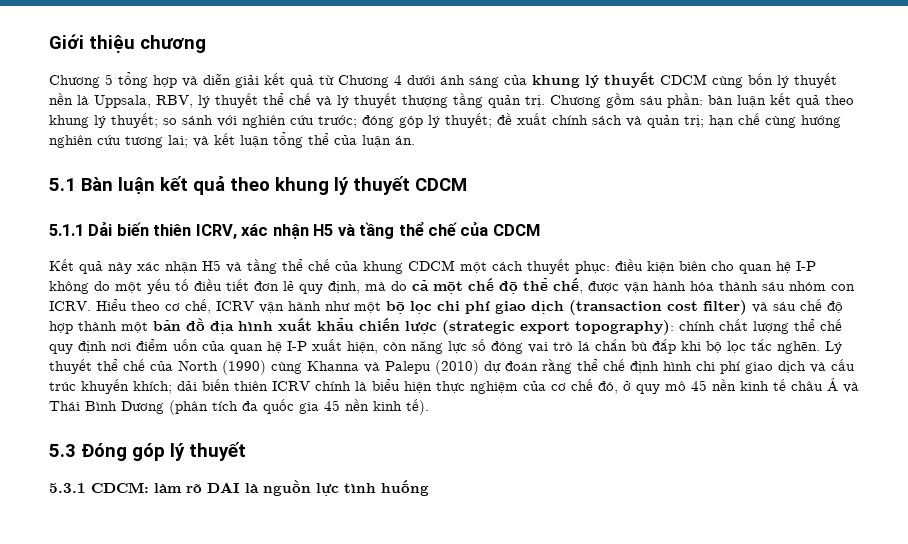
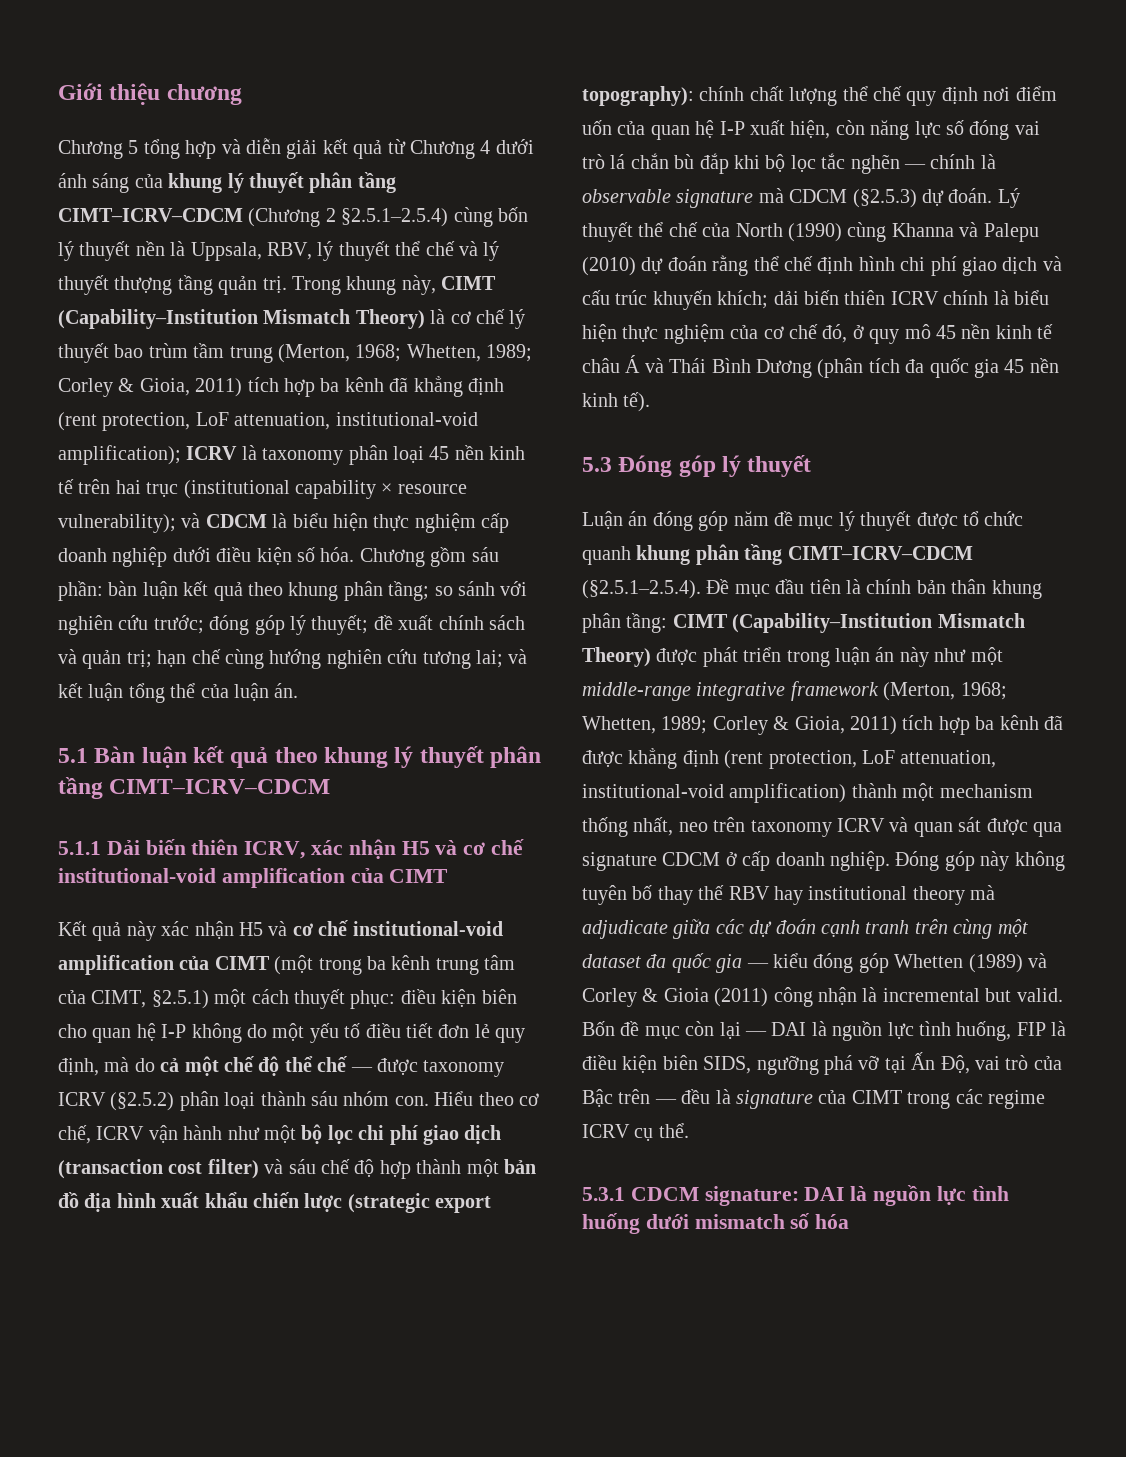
- Chương 5 tổng hợp và diễn giải kết quả từ Chương 4 dưới ánh sáng của khung lý thuyết CDCM cùng bốn lý thuyết nền là Uppsala, RBV, lý thuyết thể chế và lý thuyết thượng tầng quản trị.
+ Chương 5 tổng hợp và diễn giải kết quả từ Chương 4 dưới ánh sáng của khung lý thuyết phân tầng CIMT–ICRV–CDCM (Chương 2 §2.5.1–2.5.4) cùng bốn lý thuyết nền là Uppsala, RBV, lý thuyết thể chế và lý thuyết thượng tầng quản trị.
+ Trong khung này, CIMT (Capability–Institution Mismatch Theory) là cơ chế lý thuyết bao trùm tầm trung (Merton, 1968; Whetten, 1989; Corley & Gioia, 2011) tích hợp ba kênh đã khẳng định (rent protection, LoF attenuation, institutional-void amplification); ICRV là taxonomy phân loại 45 nền kinh tế trên hai trục (institutional capability × resource vulnerability); và CDCM là biểu hiện thực nghiệm cấp doanh nghiệp dưới điều kiện số hóa.
- Chương gồm sáu phần: bàn luận kết quả theo khung lý thuyết; so sánh với nghiên cứu trước; đóng góp lý thuyết; đề xuất chính sách và quản trị; hạn chế cùng hướng nghiên cứu tương lai; và kết luận tổng thể của luận án.
+ Chương gồm sáu phần: bàn luận kết quả theo khung phân tầng; so sánh với nghiên cứu trước; đóng góp lý thuyết; đề xuất chính sách và quản trị; hạn chế cùng hướng nghiên cứu tương lai; và kết luận tổng thể của luận án.
- 5.1 Bàn luận kết quả theo khung lý thuyết CDCM
+ 5.1 Bàn luận kết quả theo khung lý thuyết phân tầng CIMT–ICRV–CDCM
- 5.1.1 Dải biến thiên ICRV, xác nhận H5 và tầng thể chế của CDCM
+ 5.1.1 Dải biến thiên ICRV, xác nhận H5 và cơ chế institutional-void amplification của CIMT
- Kết quả này xác nhận H5 và tầng thể chế của khung CDCM một cách thuyết phục: điều kiện biên cho quan hệ I-P không do một yếu tố điều tiết đơn lẻ quy định, mà do cả một chế độ thể chế, được vận hành hóa thành sáu nhóm con ICRV.
+ Kết quả này xác nhận H5 và cơ chế institutional-void amplification của CIMT (một trong ba kênh trung tâm của CIMT, §2.5.1) một cách thuyết phục: điều kiện biên cho quan hệ I-P không do một yếu tố điều tiết đơn lẻ quy định, mà do cả một chế độ thể chế — được taxonomy ICRV (§2.5.2) phân loại thành sáu nhóm con.
- chính chất lượng thể chế quy định nơi điểm uốn của quan hệ I-P xuất hiện, còn năng lực số đóng vai trò lá chắn bù đắp khi bộ lọc tắc nghẽn.
+ chính chất lượng thể chế quy định nơi điểm uốn của quan hệ I-P xuất hiện, còn năng lực số đóng vai trò lá chắn bù đắp khi bộ lọc tắc nghẽn — chính là observable signature mà CDCM (§2.5.3) dự đoán.
- 5.3.1 CDCM: làm rõ DAI là nguồn lực tình huống
+ Luận án đóng góp năm đề mục lý thuyết được tổ chức quanh khung phân tầng CIMT–ICRV–CDCM (§2.5.1–2.5.4). Đề mục đầu tiên là chính bản thân khung phân tầng: CIMT (Capability–Institution Mismatch Theory) được phát triển trong luận án này như một middle-range integrative framework (Merton, 1968; Whetten, 1989; Corley & Gioia, 2011) tích hợp ba kênh đã được khẳng định (rent protection, LoF attenuation, institutional-void amplification) thành một mechanism thống nhất, neo trên taxonomy ICRV và quan sát được qua signature CDCM ở cấp doanh nghiệp. Đóng góp này không tuyên bố thay thế RBV hay institutional theory mà adjudicate giữa các dự đoán cạnh tranh trên cùng một dataset đa quốc gia — kiểu đóng góp Whetten (1989) và Corley & Gioia (2011) công nhận là incremental but valid. Bốn đề mục còn lại — DAI là nguồn lực tình huống, FIP là điều kiện biên SIDS, ngưỡng phá vỡ tại Ấn Độ, vai trò của Bậc trên — đều là signature của CIMT trong các regime ICRV cụ thể.
+ 5.3.1 CDCM signature: DAI là nguồn lực tình huống dưới mismatch số hóa

